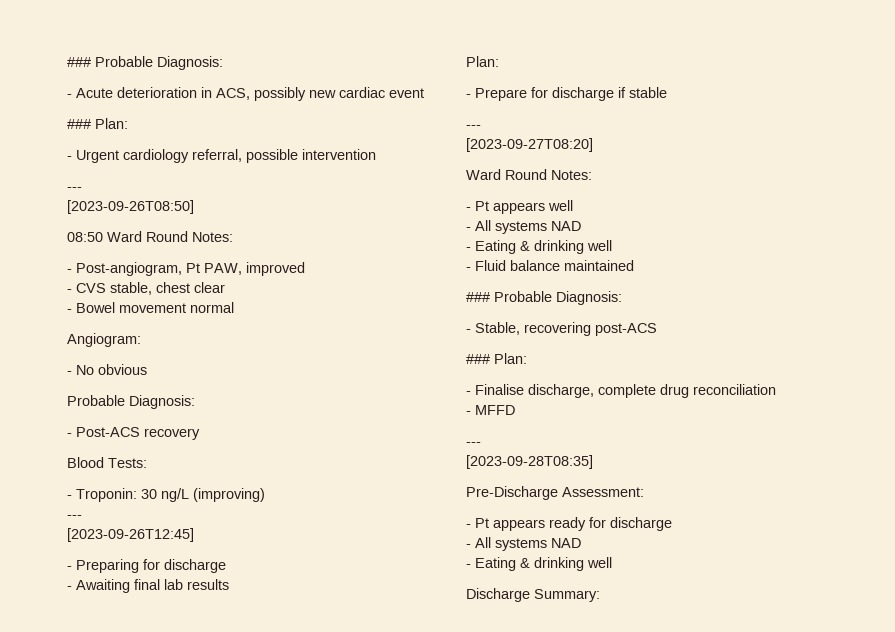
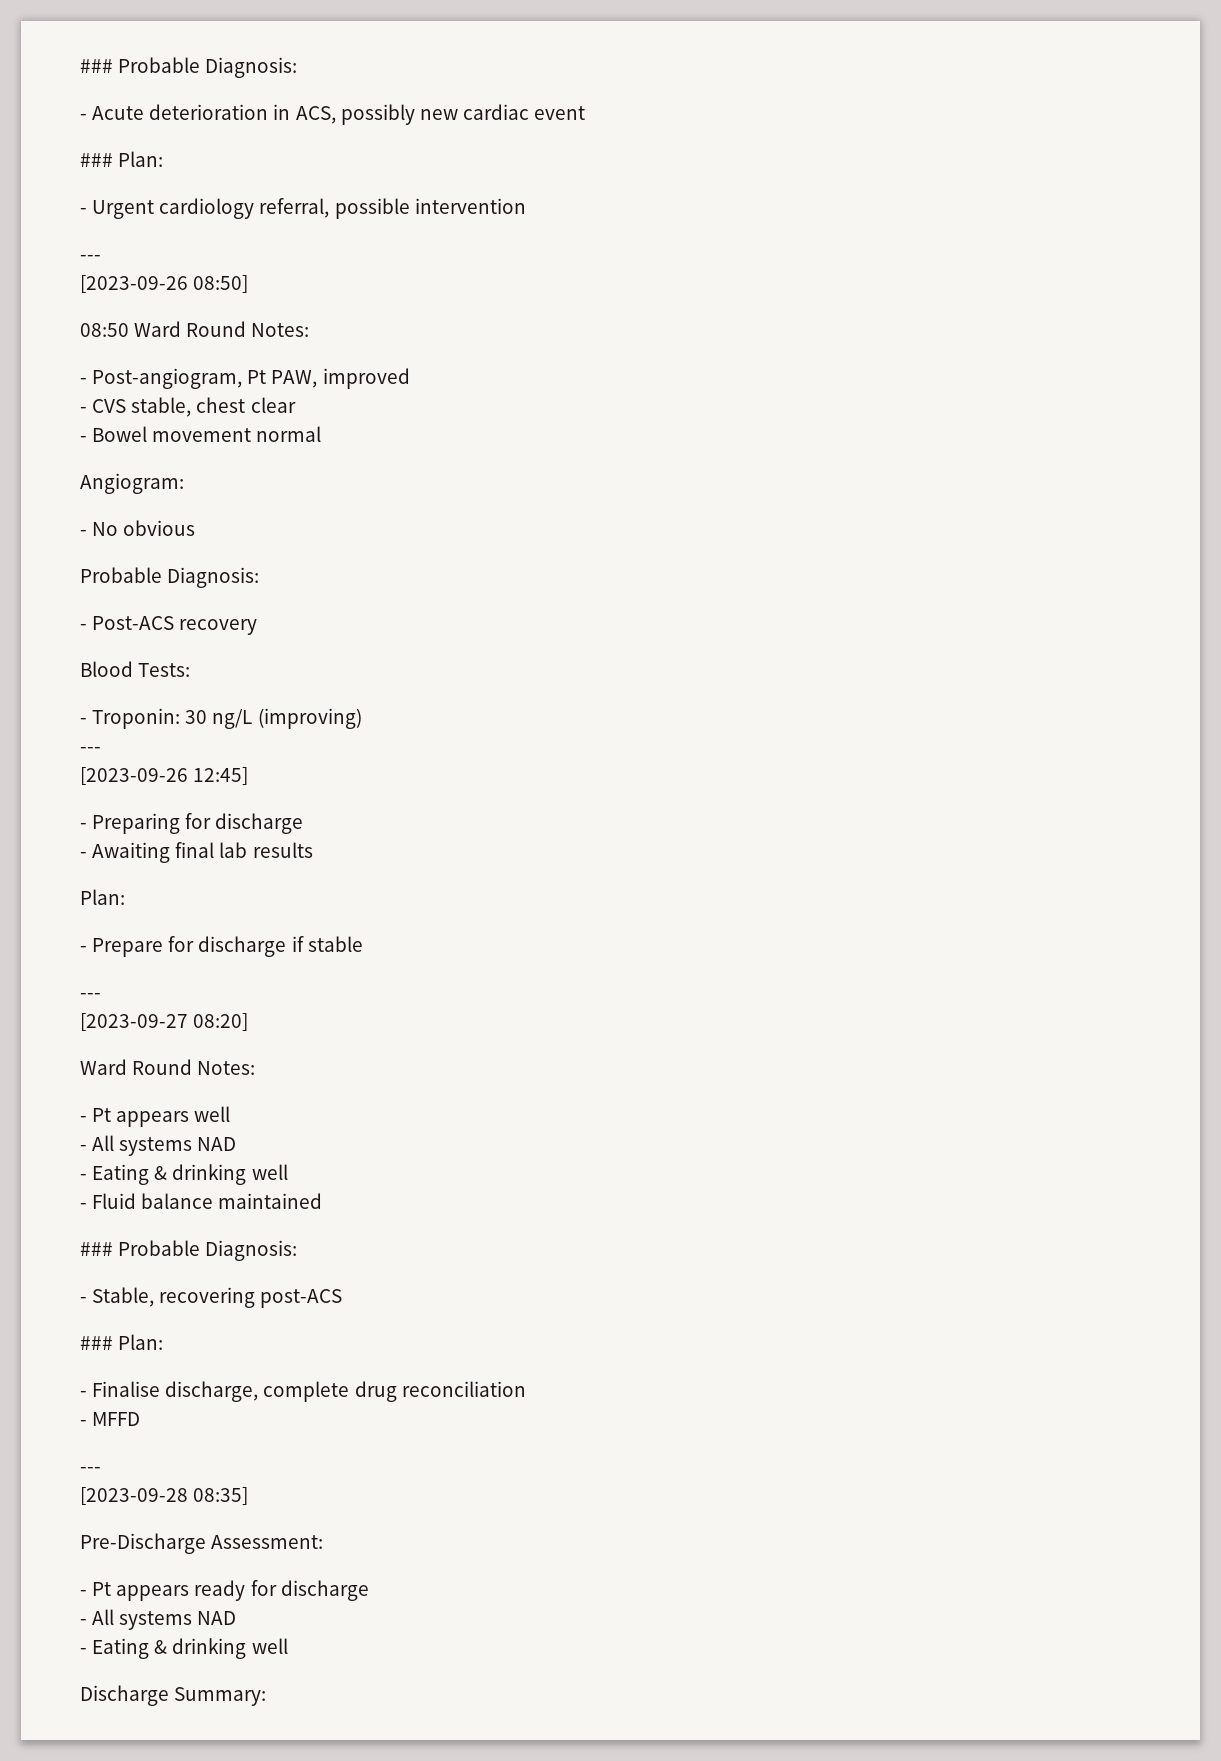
- [2023-09-26T08:50]
+ [2023-09-26 08:50]
- [2023-09-26T12:45]
+ [2023-09-26 12:45]
- [2023-09-27T08:20]
+ [2023-09-27 08:20]
- [2023-09-28T08:35]
+ [2023-09-28 08:35]

